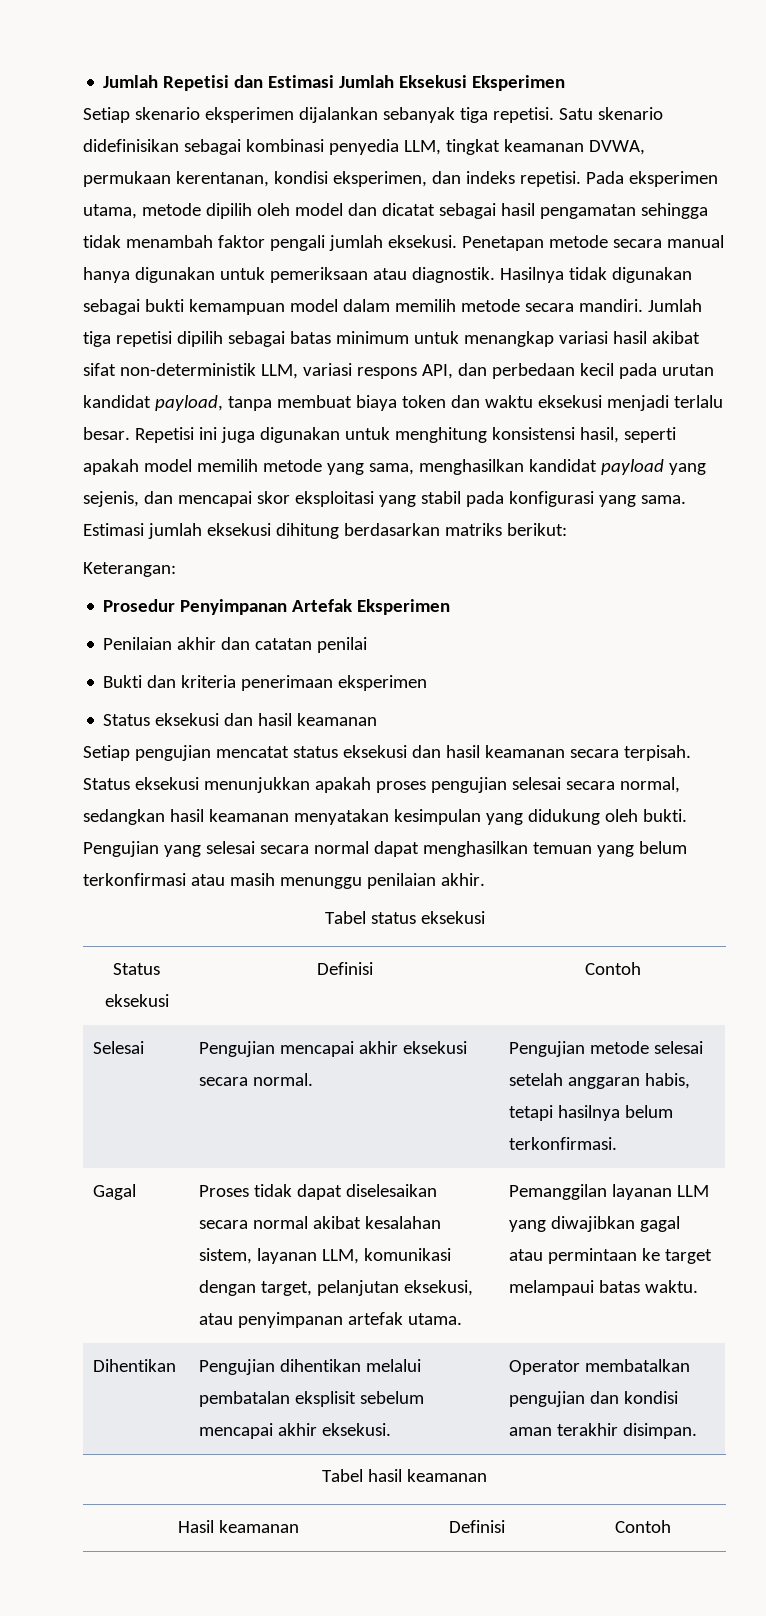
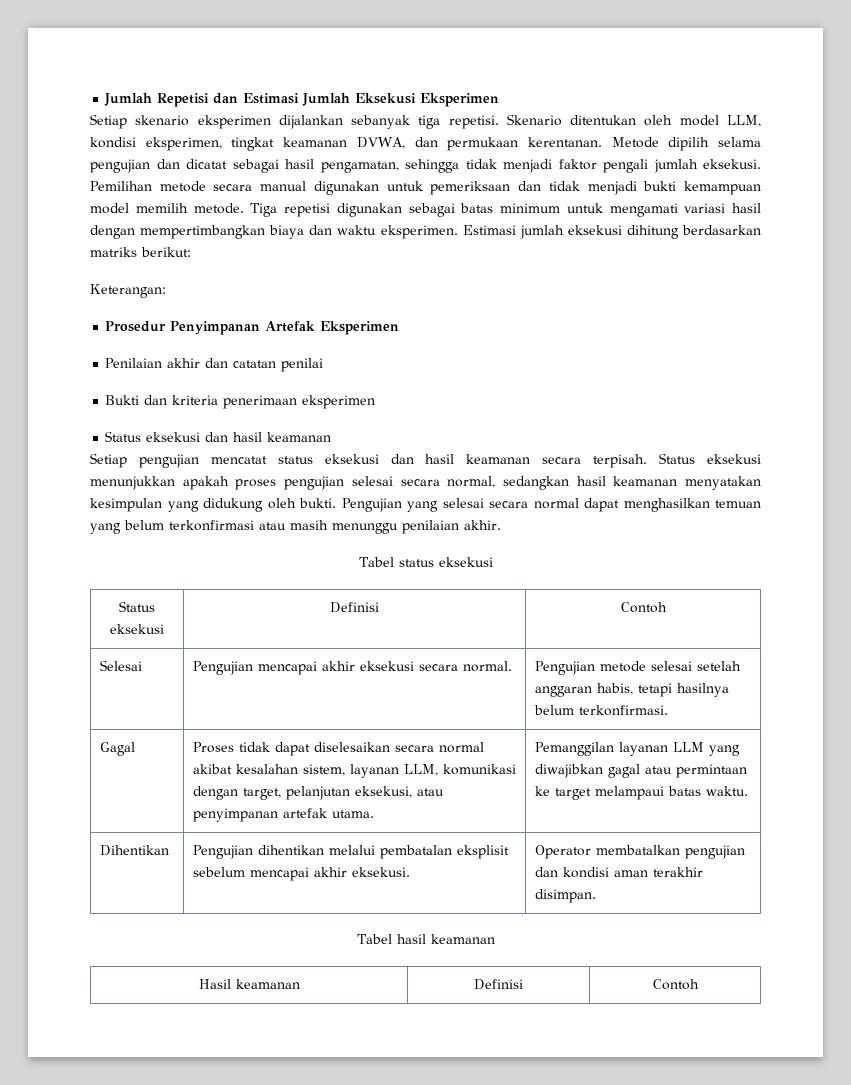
- Satu skenario didefinisikan sebagai kombinasi penyedia LLM, tingkat keamanan DVWA, permukaan kerentanan, kondisi eksperimen, dan indeks repetisi. Pada eksperimen utama, metode dipilih oleh model dan dicatat sebagai hasil pengamatan sehingga tidak menambah faktor pengali jumlah eksekusi.
+ Skenario ditentukan oleh model LLM, kondisi eksperimen, tingkat keamanan DVWA, dan permukaan kerentanan. Metode dipilih selama pengujian dan dicatat sebagai hasil pengamatan, sehingga tidak menjadi faktor pengali jumlah eksekusi.
- Penetapan metode secara manual hanya digunakan untuk pemeriksaan atau diagnostik. Hasilnya tidak digunakan sebagai bukti kemampuan model dalam memilih metode secara mandiri. Jumlah tiga repetisi dipilih sebagai batas minimum untuk menangkap variasi hasil akibat sifat non-deterministik LLM, variasi respons API, dan perbedaan kecil pada urutan kandidat payload, tanpa membuat biaya token dan waktu eksekusi menjadi terlalu besar. Repetisi ini juga digunakan untuk menghitung konsistensi hasil, seperti apakah model memilih metode yang sama, menghasilkan kandidat payload yang sejenis, dan mencapai skor eksploitasi yang stabil pada konfigurasi yang sama.
+ Pemilihan metode secara manual digunakan untuk pemeriksaan dan tidak menjadi bukti kemampuan model memilih metode. Tiga repetisi digunakan sebagai batas minimum untuk mengamati variasi hasil dengan mempertimbangkan biaya dan waktu eksperimen.

